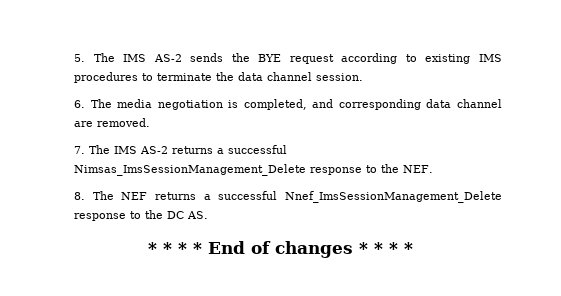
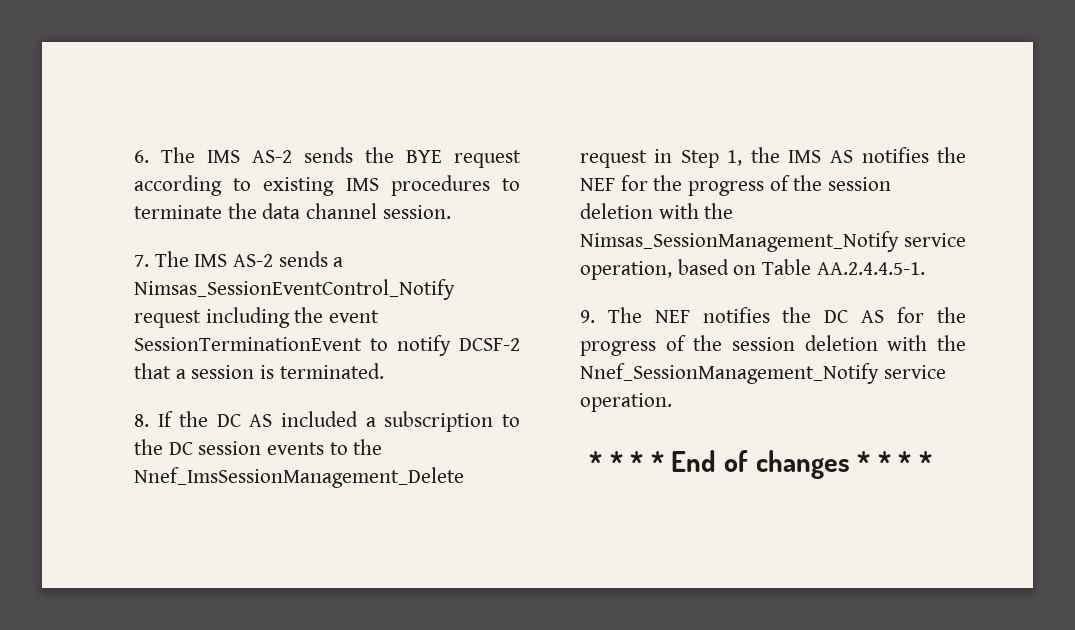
- 5. The IMS AS-2 sends the BYE request according to existing IMS procedures to terminate the data channel session.
+ 6. The IMS AS-2 sends the BYE request according to existing IMS procedures to terminate the data channel session.
- 6. The media negotiation is completed, and corresponding data channel are removed.
- 7. The IMS AS-2 returns a successful Nimsas_ImsSessionManagement_Delete response to the NEF.
- 8. The NEF returns a successful Nnef_ImsSessionManagement_Delete response to the DC AS.
+ 7. The IMS AS-2 sends a Nimsas_SessionEventControl_Notify request including the event SessionTerminationEvent to notify DCSF-2 that a session is terminated.
+ 8. If the DC AS included a subscription to the DC session events to the Nnef_ImsSessionManagement_Delete request in Step 1, the IMS AS notifies the NEF for the progress of the session deletion with the Nimsas_SessionManagement_Notify service operation, based on Table AA.2.4.4.5-1.
+ 9. The NEF notifies the DC AS for the progress of the session deletion with the Nnef_SessionManagement_Notify service operation.

